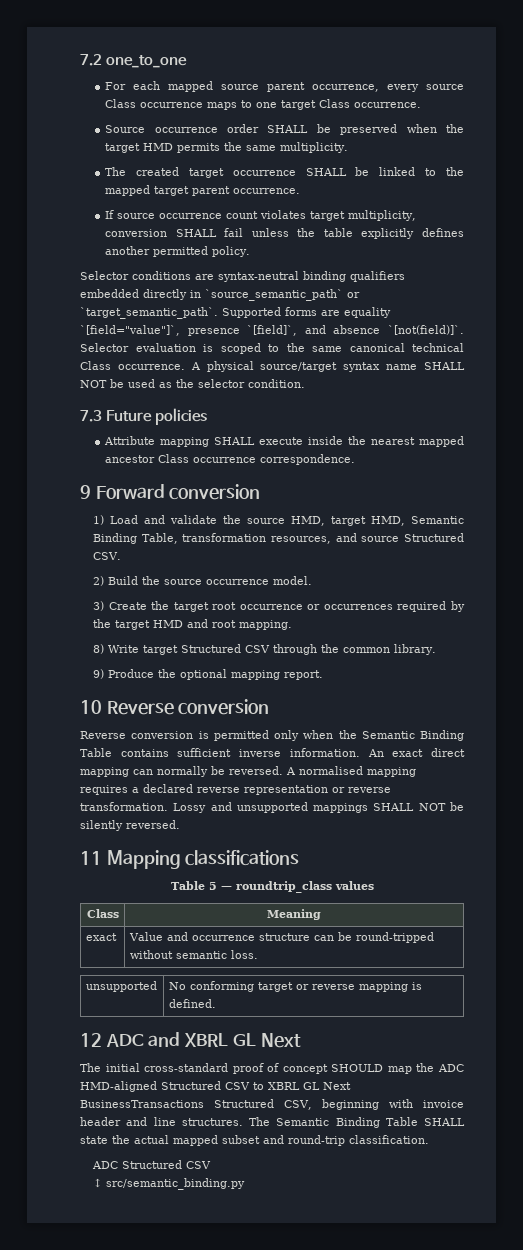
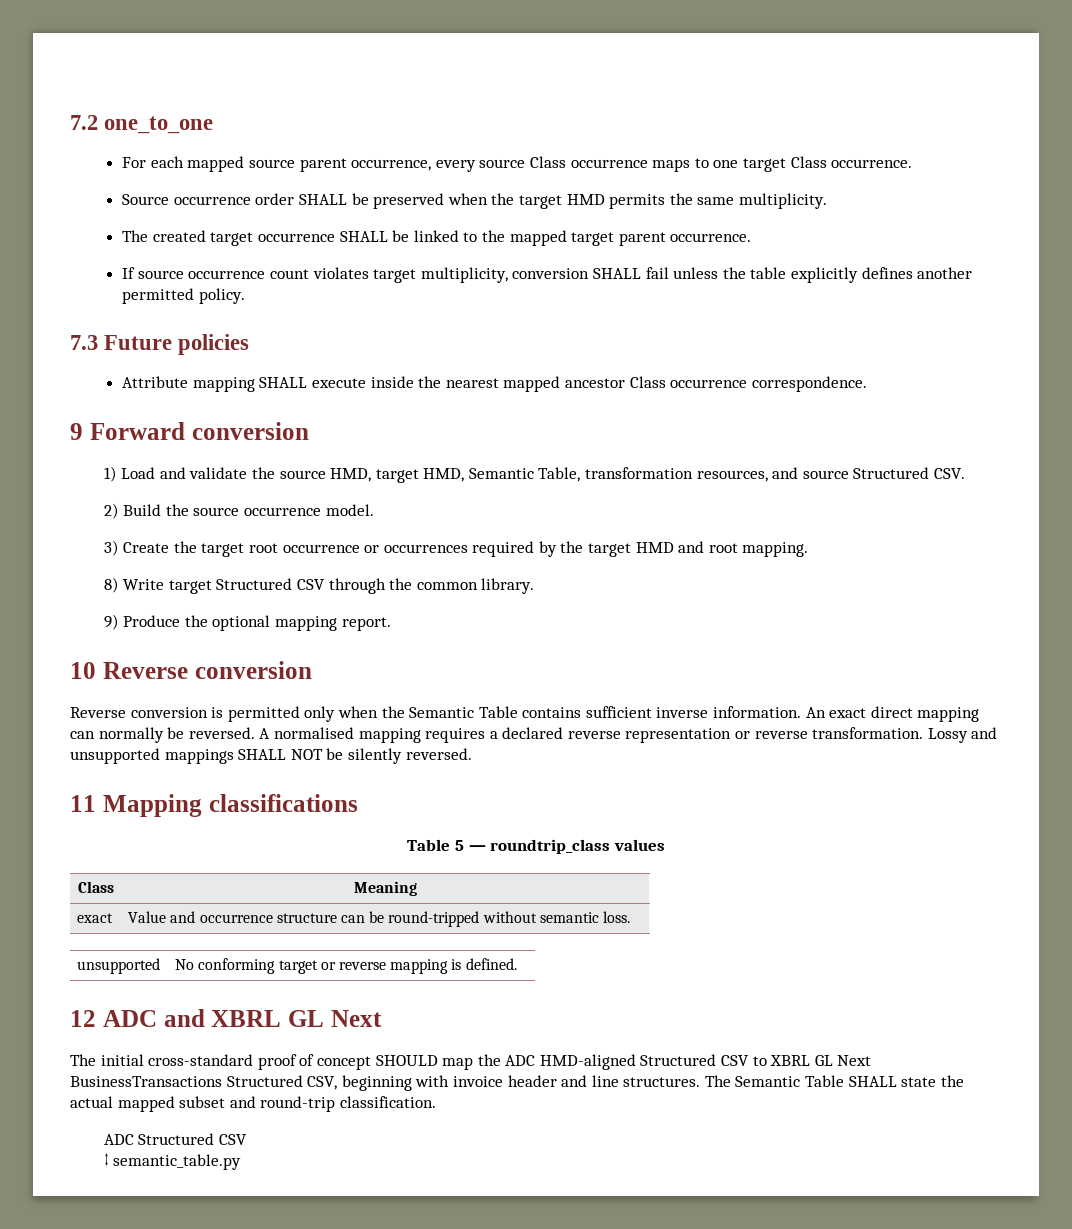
- Selector conditions are syntax-neutral binding qualifiers embedded directly in `source_semantic_path` or `target_semantic_path`. Supported forms are equality `[field="value"]`, presence `[field]`, and absence `[not(field)]`. Selector evaluation is scoped to the same canonical technical Class occurrence. A physical source/target syntax name SHALL NOT be used as the selector condition.
- 1) Load and validate the source HMD, target HMD, Semantic Binding Table, transformation resources, and source Structured CSV.
+ 1) Load and validate the source HMD, target HMD, Semantic Table, transformation resources, and source Structured CSV.
- Reverse conversion is permitted only when the Semantic Binding Table contains sufficient inverse information.
+ Reverse conversion is permitted only when the Semantic Table contains sufficient inverse information.
- The Semantic Binding Table SHALL state the actual mapped subset and round-trip classification.
+ The Semantic Table SHALL state the actual mapped subset and round-trip classification.
- ↕ src/semantic_binding.py
+ ↕ semantic_table.py

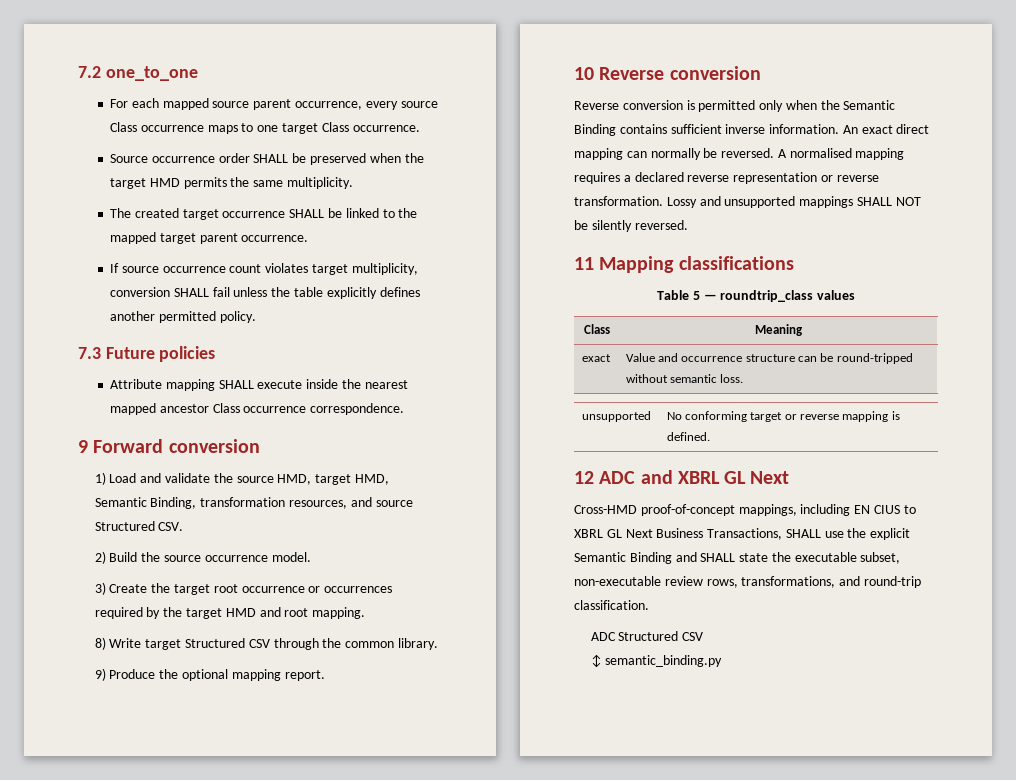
- 1) Load and validate the source HMD, target HMD, Semantic Table, transformation resources, and source Structured CSV.
+ 1) Load and validate the source HMD, target HMD, Semantic Binding, transformation resources, and source Structured CSV.
- Reverse conversion is permitted only when the Semantic Table contains sufficient inverse information.
+ Reverse conversion is permitted only when the Semantic Binding contains sufficient inverse information.
- The initial cross-standard proof of concept SHOULD map the ADC HMD-aligned Structured CSV to XBRL GL Next BusinessTransactions Structured CSV, beginning with invoice header and line structures. The Semantic Table SHALL state the actual mapped subset and round-trip classification.
+ Cross-HMD proof-of-concept mappings, including EN CIUS to XBRL GL Next Business Transactions, SHALL use the explicit Semantic Binding and SHALL state the executable subset, non-executable review rows, transformations, and round-trip classification.
- ↕ semantic_table.py
+ ↕ semantic_binding.py

